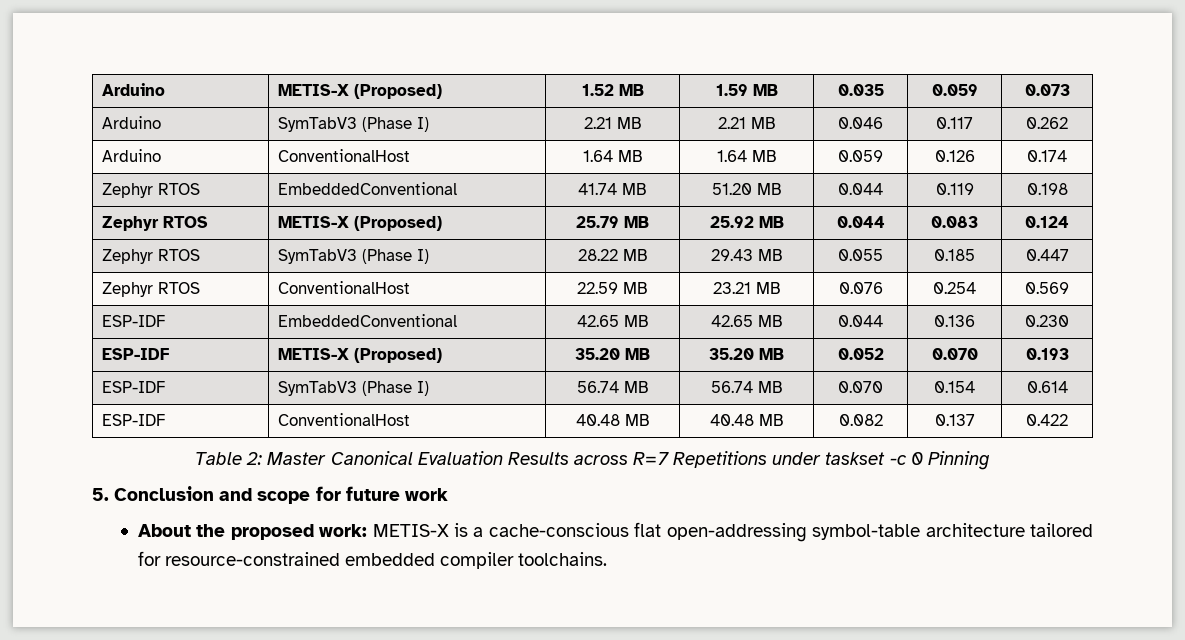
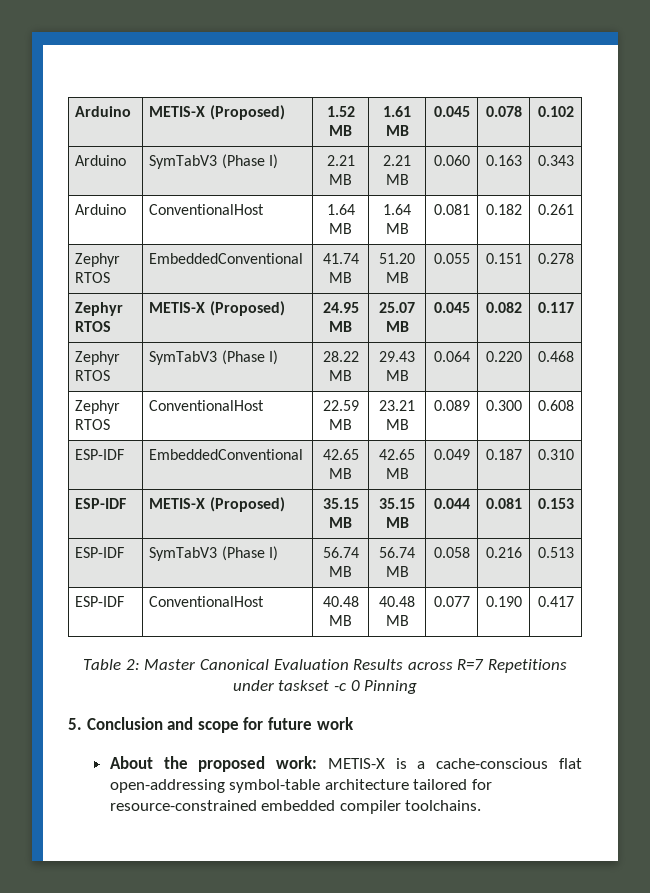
- Arduino | METIS-X (Proposed) | 1.52 MB | 1.59 MB | 0.035 | 0.059 | 0.073
+ Arduino | METIS-X (Proposed) | 1.52 MB | 1.61 MB | 0.045 | 0.078 | 0.102
- Arduino | SymTabV3 (Phase I) | 2.21 MB | 2.21 MB | 0.046 | 0.117 | 0.262
+ Arduino | SymTabV3 (Phase I) | 2.21 MB | 2.21 MB | 0.060 | 0.163 | 0.343
- Arduino | ConventionalHost | 1.64 MB | 1.64 MB | 0.059 | 0.126 | 0.174
+ Arduino | ConventionalHost | 1.64 MB | 1.64 MB | 0.081 | 0.182 | 0.261
- Zephyr RTOS | EmbeddedConventional | 41.74 MB | 51.20 MB | 0.044 | 0.119 | 0.198
+ Zephyr RTOS | EmbeddedConventional | 41.74 MB | 51.20 MB | 0.055 | 0.151 | 0.278
- Zephyr RTOS | METIS-X (Proposed) | 25.79 MB | 25.92 MB | 0.044 | 0.083 | 0.124
+ Zephyr RTOS | METIS-X (Proposed) | 24.95 MB | 25.07 MB | 0.045 | 0.082 | 0.117
- Zephyr RTOS | SymTabV3 (Phase I) | 28.22 MB | 29.43 MB | 0.055 | 0.185 | 0.447
+ Zephyr RTOS | SymTabV3 (Phase I) | 28.22 MB | 29.43 MB | 0.064 | 0.220 | 0.468
- Zephyr RTOS | ConventionalHost | 22.59 MB | 23.21 MB | 0.076 | 0.254 | 0.569
+ Zephyr RTOS | ConventionalHost | 22.59 MB | 23.21 MB | 0.089 | 0.300 | 0.608
- ESP-IDF | EmbeddedConventional | 42.65 MB | 42.65 MB | 0.044 | 0.136 | 0.230
+ ESP-IDF | EmbeddedConventional | 42.65 MB | 42.65 MB | 0.049 | 0.187 | 0.310
- ESP-IDF | METIS-X (Proposed) | 35.20 MB | 35.20 MB | 0.052 | 0.070 | 0.193
+ ESP-IDF | METIS-X (Proposed) | 35.15 MB | 35.15 MB | 0.044 | 0.081 | 0.153
- ESP-IDF | SymTabV3 (Phase I) | 56.74 MB | 56.74 MB | 0.070 | 0.154 | 0.614
+ ESP-IDF | SymTabV3 (Phase I) | 56.74 MB | 56.74 MB | 0.058 | 0.216 | 0.513
- ESP-IDF | ConventionalHost | 40.48 MB | 40.48 MB | 0.082 | 0.137 | 0.422
+ ESP-IDF | ConventionalHost | 40.48 MB | 40.48 MB | 0.077 | 0.190 | 0.417

